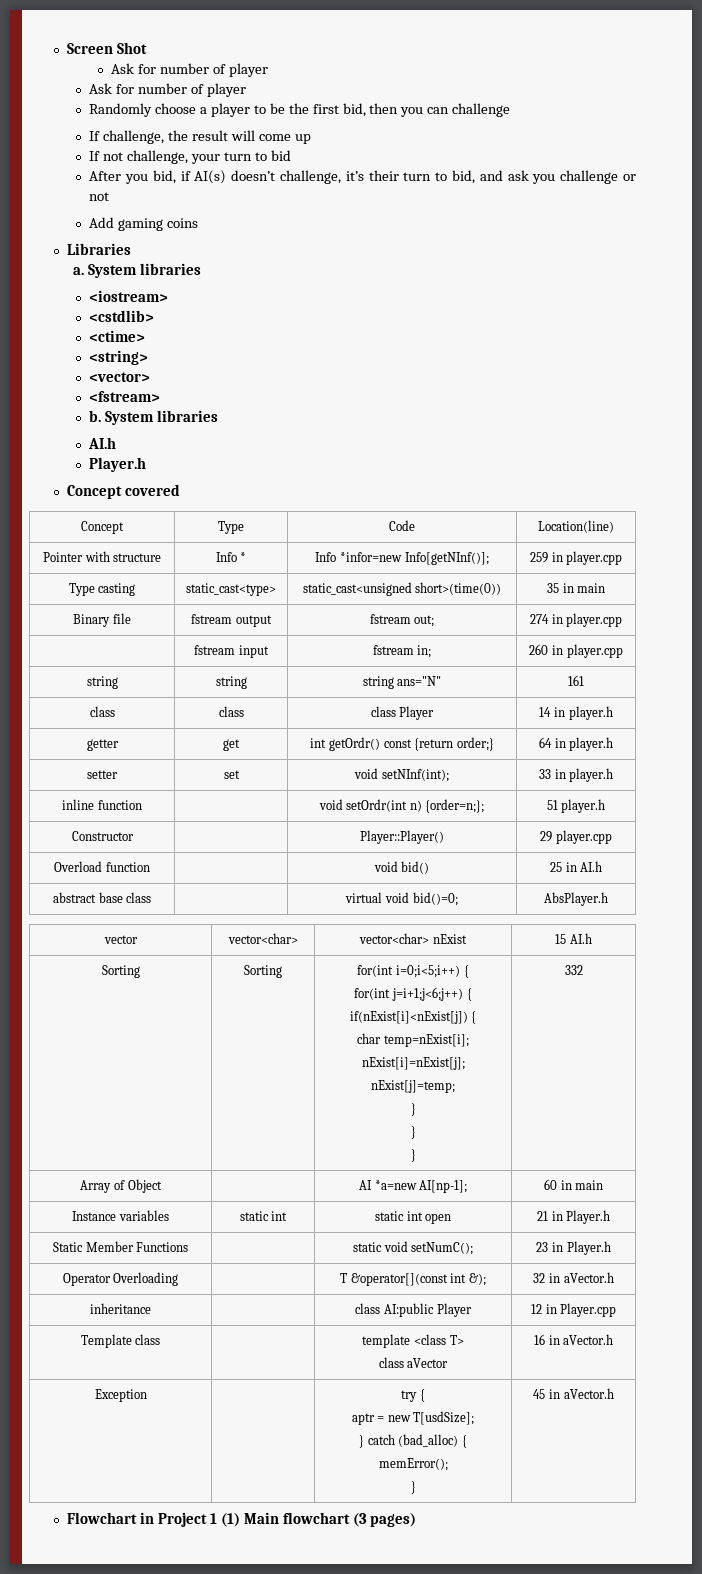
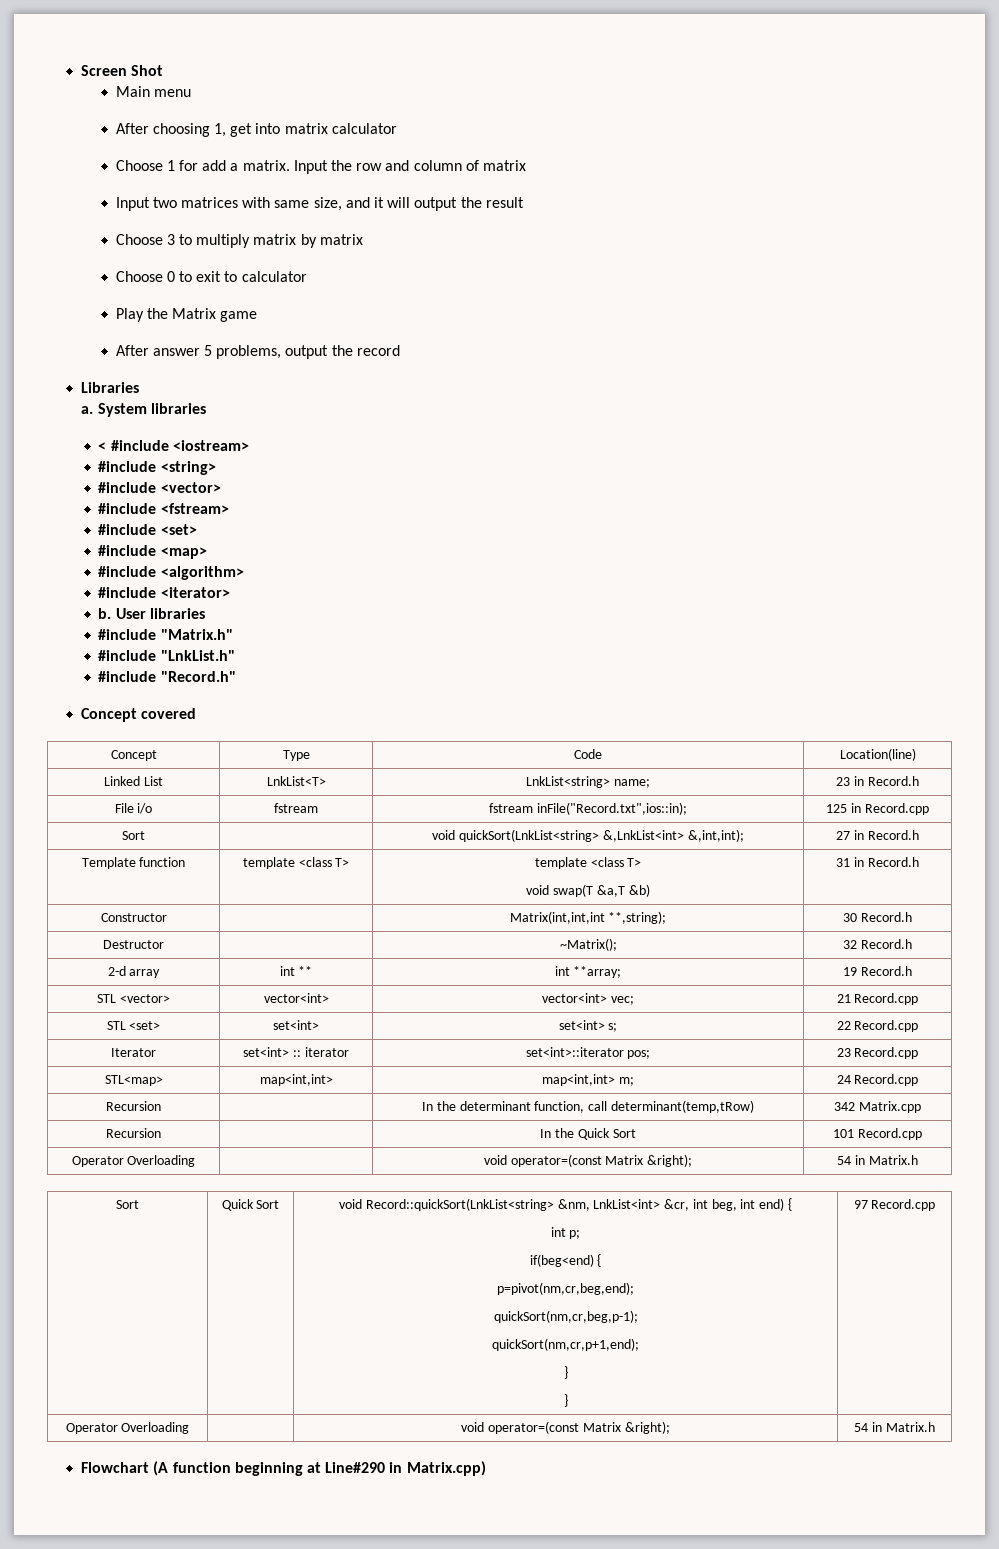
  Screen Shot
- Ask for number of player
- Ask for number of player
- Randomly choose a player to be the first bid, then you can challenge
- If challenge, the result will come up
- If not challenge, your turn to bid
- After you bid, if AI(s) doesn’t challenge, it’s their turn to bid, and ask you challenge or not
- Add gaming coins
+ Main menu
+ After choosing 1, get into matrix calculator
+ Choose 1 for add a matrix. Input the row and column of matrix
+ Input two matrices with same size, and it will output the result
+ Choose 3 to multiply matrix by matrix
+ Choose 0 to exit to calculator
+ Play the Matrix game
+ After answer 5 problems, output the record
- <iostream>
+ < #include <iostream>
- <cstdlib>
- <ctime>
- <string>
+ #include <string>
- <vector>
+ #include <vector>
- <fstream>
+ #include <fstream>
+ #include <set>
+ #include <map>
+ #include <algorithm>
+ #include <iterator>
- b. System libraries
- AI.h
- Player.h
+ b. User libraries
+ #include "Matrix.h"
+ #include "LnkList.h"
+ #include "Record.h"
- Pointer with structure | Info * | Info *infor=new Info[getNInf()]; | 259 in player.cpp
- Type casting | static_cast<type> | static_cast<unsigned short>(time(0)) | 35 in main
- Binary file | fstream output | fstream out; | 274 in player.cpp
- | fstream input | fstream in; | 260 in player.cpp
- string | string | string ans="N" | 161
- class | class | class Player | 14 in player.h
- getter | get | int getOrdr() const {return order;} | 64 in player.h
- setter | set | void setNInf(int); | 33 in player.h
- inline function | | void setOrdr(int n) {order=n;}; | 51 player.h
- Constructor | | Player::Player() | 29 player.cpp
- Overload function | | void bid() | 25 in AI.h
- abstract base class | | virtual void bid()=0; | AbsPlayer.h
- vector | vector<char> | vector<char> nExist | 15 AI.h
- Sorting | Sorting | for(int i=0;i<5;i++) {
- for(int j=i+1;j<6;j++) {
- if(nExist[i]<nExist[j]) {
- char temp=nExist[i];
- nExist[i]=nExist[j];
- nExist[j]=temp;
+ Linked List | LnkList<T> | LnkList<string> name; | 23 in Record.h
+ File i/o | fstream | fstream inFile("Record.txt",ios::in); | 125 in Record.cpp
+ Sort | | void quickSort(LnkList<string> &,LnkList<int> &,int,int); | 27 in Record.h
+ Template function | template <class T> | template <class T>
+ void swap(T &a,T &b) | 31 in Record.h
+ Constructor | | Matrix(int,int,int **,string); | 30 Record.h
+ Destructor | | ~Matrix(); | 32 Record.h
+ 2-d array | int ** | int **array; | 19 Record.h
+ STL <vector> | vector<int> | vector<int> vec; | 21 Record.cpp
+ STL <set> | set<int> | set<int> s; | 22 Record.cpp
+ Iterator | set<int> :: iterator | set<int>::iterator pos; | 23 Record.cpp
+ STL<map> | map<int,int> | map<int,int> m; | 24 Record.cpp
+ Recursion | | In the determinant function, call determinant(temp,tRow) | 342 Matrix.cpp
+ Recursion | | In the Quick Sort | 101 Record.cpp
+ Operator Overloading | | void operator=(const Matrix &right); | 54 in Matrix.h
+ Sort | Quick Sort | void Record::quickSort(LnkList<string> &nm, LnkList<int> &cr, int beg, int end) {
+ int p;
+ if(beg<end) {
+ p=pivot(nm,cr,beg,end);
+ quickSort(nm,cr,beg,p-1);
+ quickSort(nm,cr,p+1,end);
  }
- }
- } | 332
- Array of Object | | AI *a=new AI[np-1]; | 60 in main
- Instance variables | static int | static int open | 21 in Player.h
- Static Member Functions | | static void setNumC(); | 23 in Player.h
- Operator Overloading | | T &operator[](const int &); | 32 in aVector.h
- inheritance | | class AI:public Player | 12 in Player.cpp
- Template class | | template <class T>
- class aVector | 16 in aVector.h
- Exception | | try {
- aptr = new T[usdSize];
- } catch (bad_alloc) {
- memError();
- } | 45 in aVector.h
- Flowchart in Project 1 (1) Main flowchart (3 pages)
+ } | 97 Record.cpp
+ Operator Overloading | | void operator=(const Matrix &right); | 54 in Matrix.h
+ Flowchart (A function beginning at Line#290 in Matrix.cpp)

